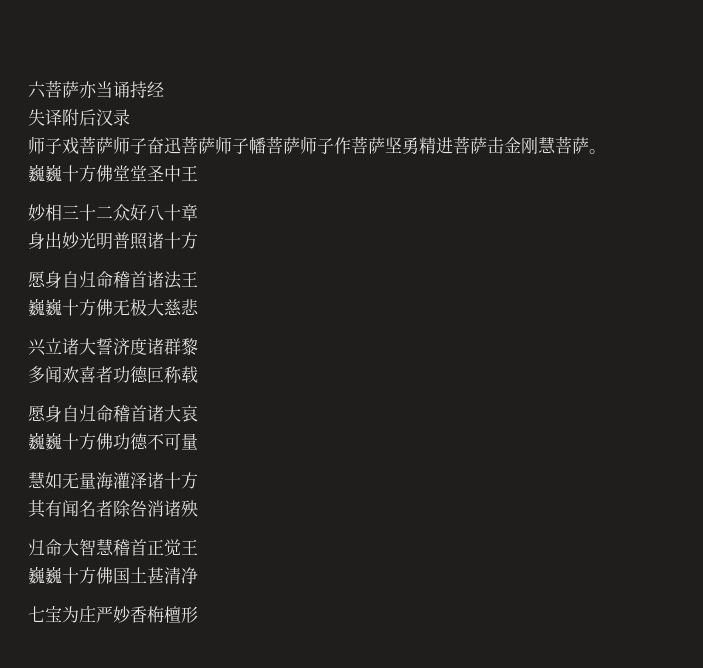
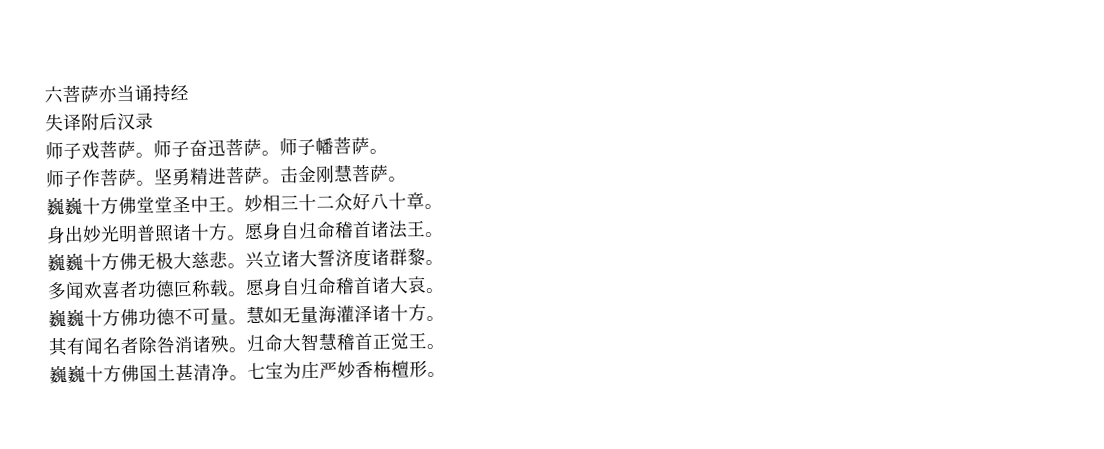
- 师子戏菩萨师子奋迅菩萨师子幡菩萨师子作菩萨坚勇精进菩萨击金刚慧菩萨。
+ 师子戏菩萨。师子奋迅菩萨。师子幡菩萨。
+ 师子作菩萨。坚勇精进菩萨。击金刚慧菩萨。
- 巍巍十方佛堂堂圣中王
- 妙相三十二众好八十章
+ 巍巍十方佛堂堂圣中王。妙相三十二众好八十章。
- 身出妙光明普照诸十方
- 愿身自归命稽首诸法王
+ 身出妙光明普照诸十方。愿身自归命稽首诸法王。
- 巍巍十方佛无极大慈悲
- 兴立诸大誓济度诸群黎
+ 巍巍十方佛无极大慈悲。兴立诸大誓济度诸群黎。
- 多闻欢喜者功德叵称载
- 愿身自归命稽首诸大哀
+ 多闻欢喜者功德叵称载。愿身自归命稽首诸大哀。
- 巍巍十方佛功德不可量
- 慧如无量海灌泽诸十方
+ 巍巍十方佛功德不可量。慧如无量海灌泽诸十方。
- 其有闻名者除咎消诸殃
- 归命大智慧稽首正觉王
+ 其有闻名者除咎消诸殃。归命大智慧稽首正觉王。
- 巍巍十方佛国土甚清净
- 七宝为庄严妙香栴檀形
+ 巍巍十方佛国土甚清净。七宝为庄严妙香栴檀形。

